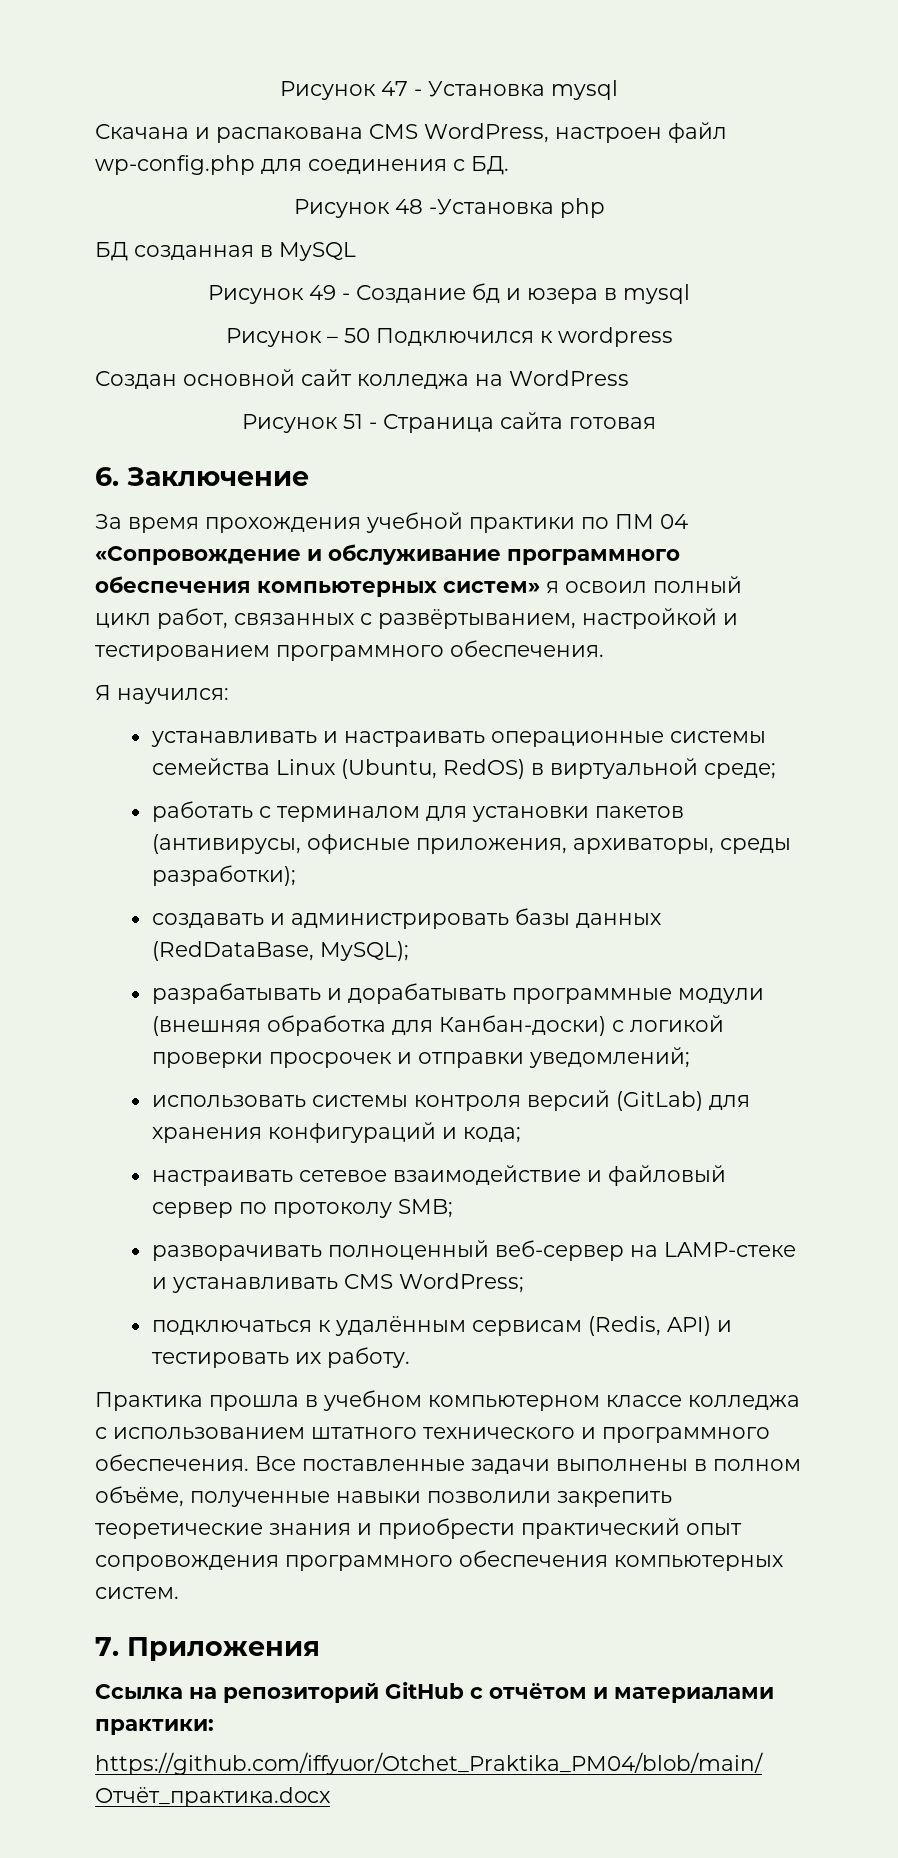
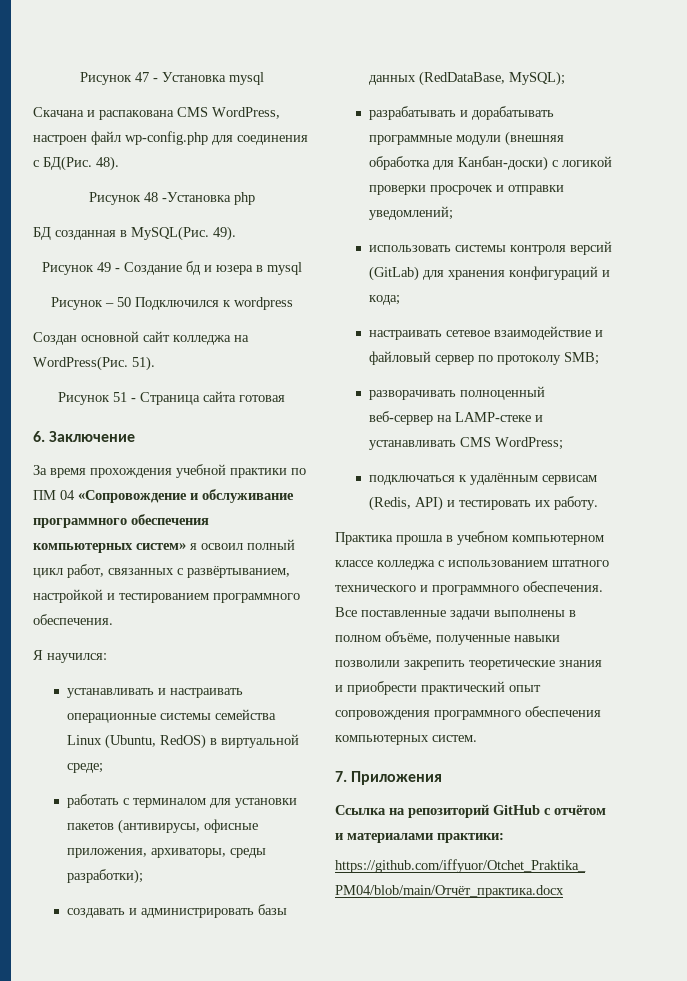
- Скачана и распакована CMS WordPress, настроен файл wp-config.php для соединения с БД.
+ Скачана и распакована CMS WordPress, настроен файл wp-config.php для соединения с БД(Рис. 48).
- БД созданная в MySQL
+ БД созданная в MySQL(Рис. 49).
- Создан основной сайт колледжа на WordPress
+ Создан основной сайт колледжа на WordPress(Рис. 51).

